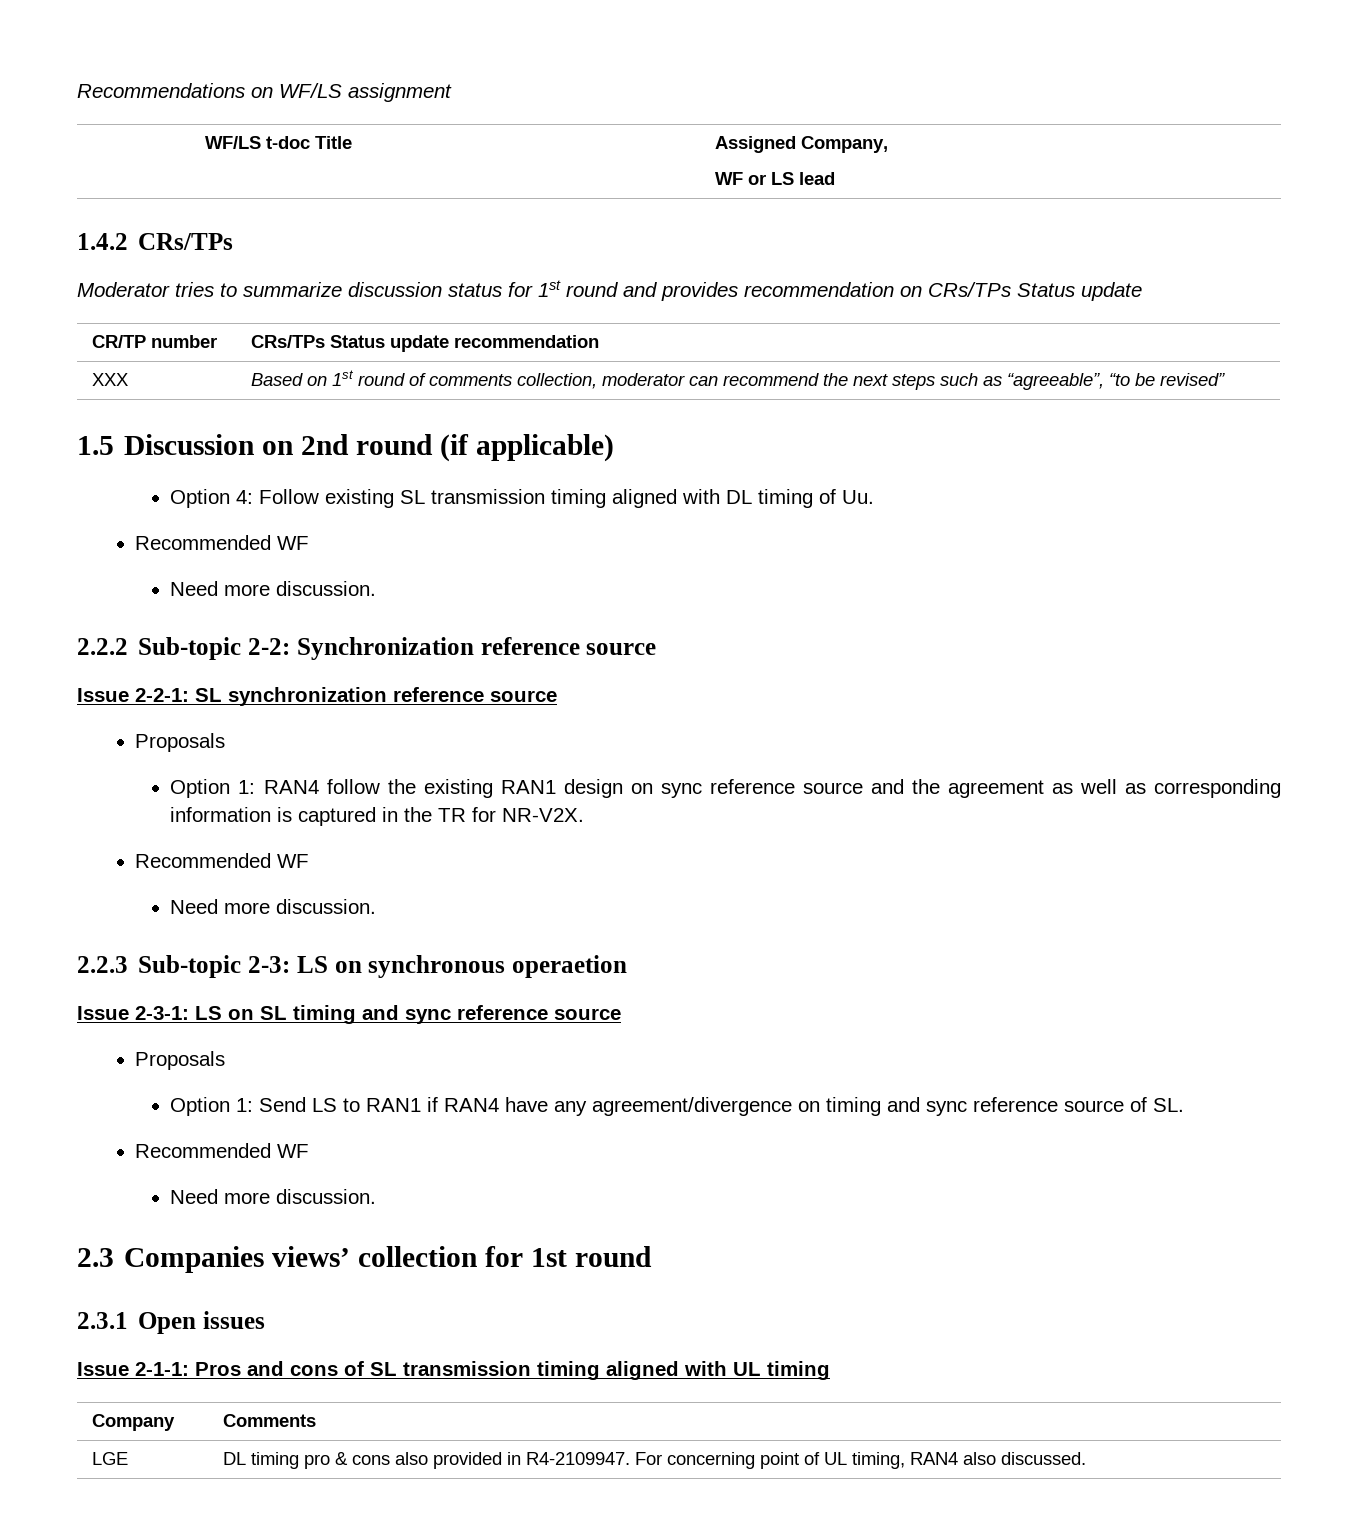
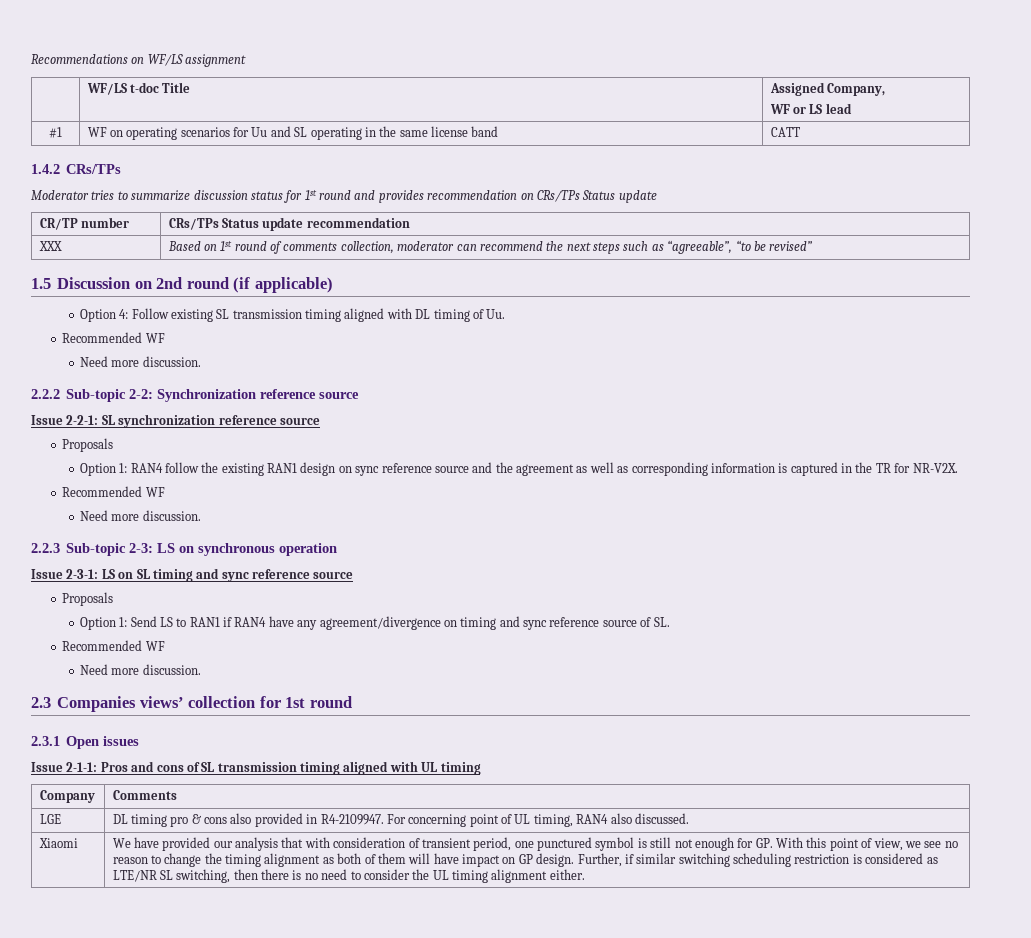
+ #1 | WF on operating scenarios for Uu and SL operating in the same license band | CATT
- 2.2.3 Sub-topic 2-3: LS on synchronous operaetion
+ 2.2.3 Sub-topic 2-3: LS on synchronous operation
+ Xiaomi | We have provided our analysis that with consideration of transient period, one punctured symbol is still not enough for GP. With this point of view, we see no reason to change the timing alignment as both of them will have impact on GP design. Further, if similar switching scheduling restriction is considered as LTE/NR SL switching, then there is no need to consider the UL timing alignment either.

